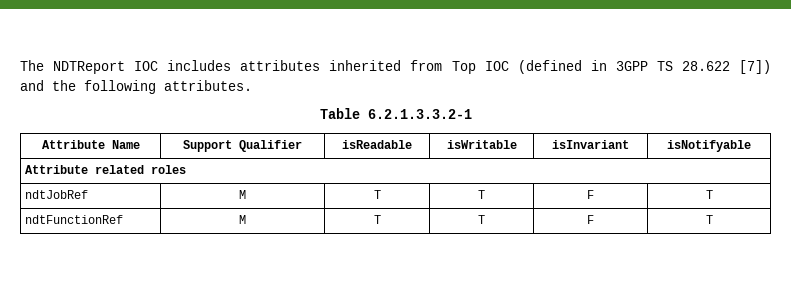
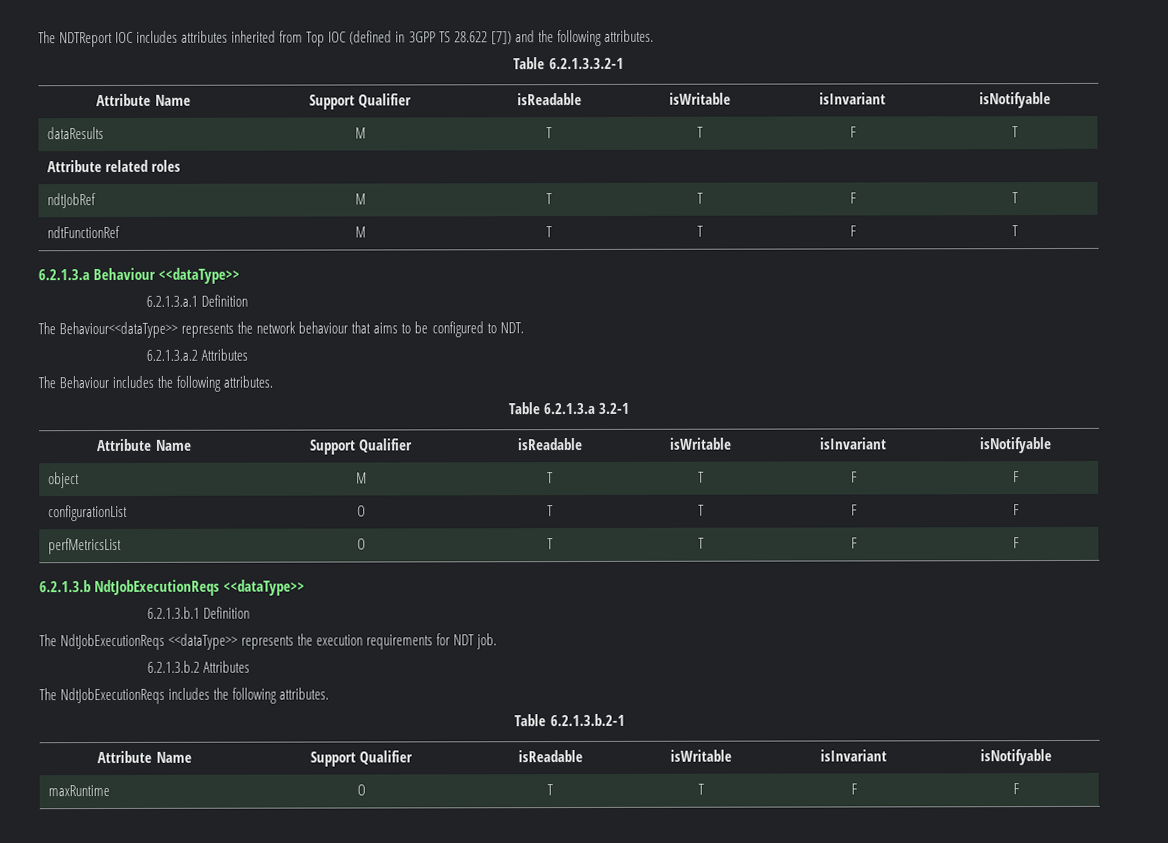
+ dataResults | M | T | T | F | T
+ 6.2.1.3.a Behaviour <<dataType>>
+ 6.2.1.3.a.1 Definition
+ The Behaviour<<dataType>> represents the network behaviour that aims to be configured to NDT.
+ 6.2.1.3.a.2 Attributes
+ The Behaviour includes the following attributes.
+ Table 6.2.1.3.a 3.2-1
+ Attribute Name | Support Qualifier | isReadable | isWritable | isInvariant | isNotifyable
+ object | M | T | T | F | F
+ configurationList | O | T | T | F | F
+ perfMetricsList | O | T | T | F | F
+ 6.2.1.3.b NdtJobExecutionReqs <<dataType>>
+ 6.2.1.3.b.1 Definition
+ The NdtJobExecutionReqs <<dataType>> represents the execution requirements for NDT job.
+ 6.2.1.3.b.2 Attributes
+ The NdtJobExecutionReqs includes the following attributes.
+ Table 6.2.1.3.b.2-1
+ Attribute Name | Support Qualifier | isReadable | isWritable | isInvariant | isNotifyable
+ maxRuntime | O | T | T | F | F

